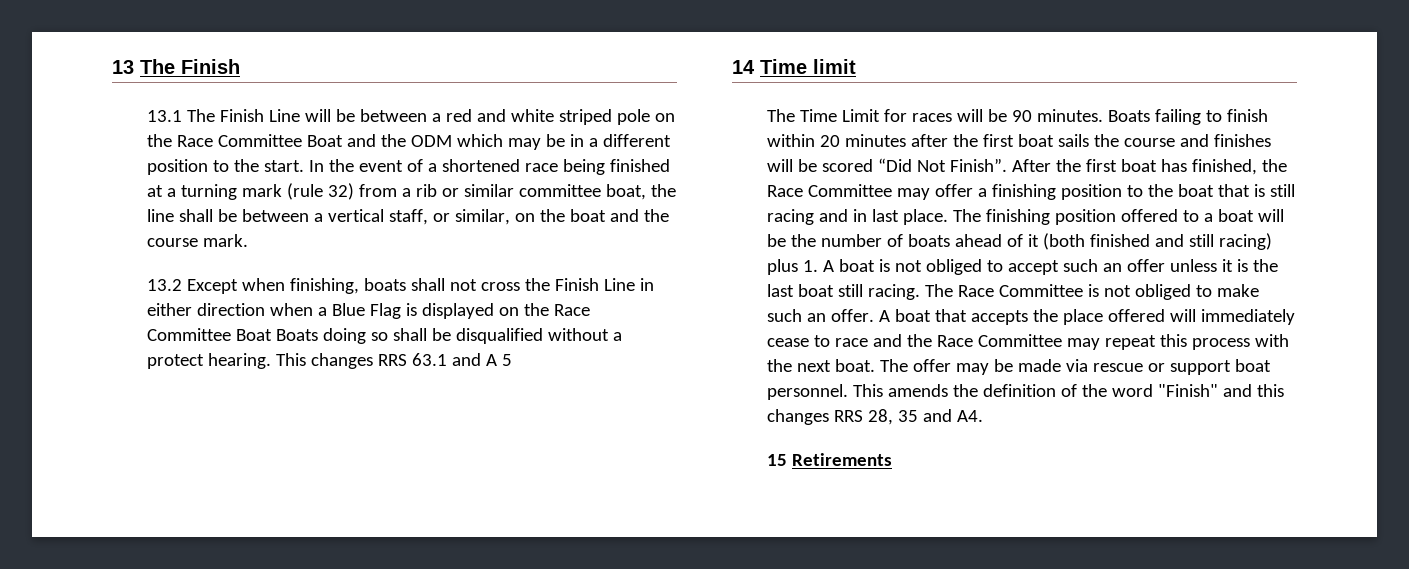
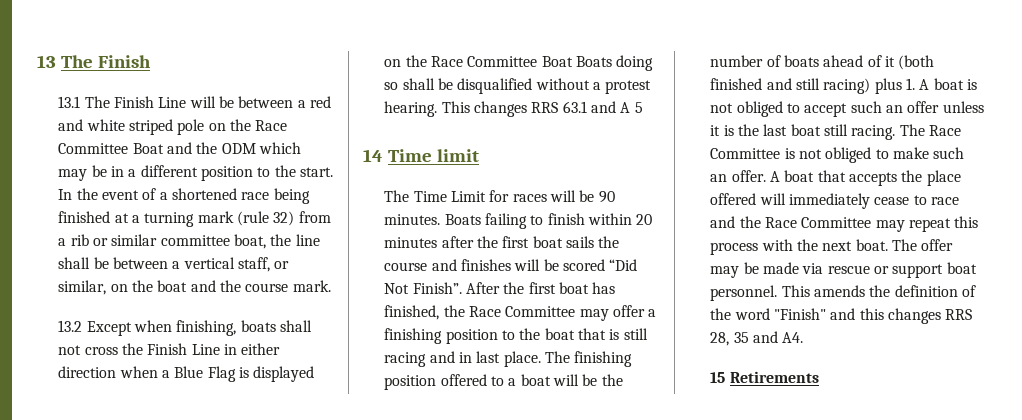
- 13.2 Except when finishing, boats shall not cross the Finish Line in either direction when a Blue Flag is displayed on the Race Committee Boat Boats doing so shall be disqualified without a protect hearing.
+ 13.2 Except when finishing, boats shall not cross the Finish Line in either direction when a Blue Flag is displayed on the Race Committee Boat Boats doing so shall be disqualified without a protest hearing.

